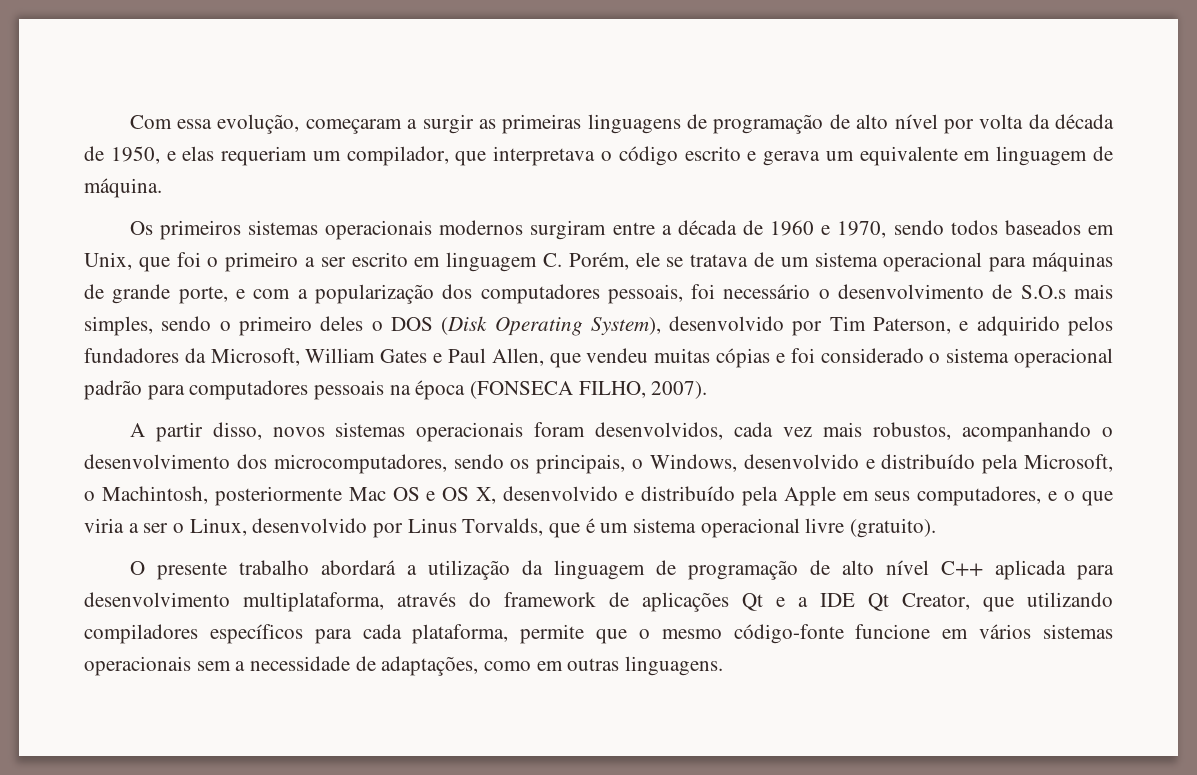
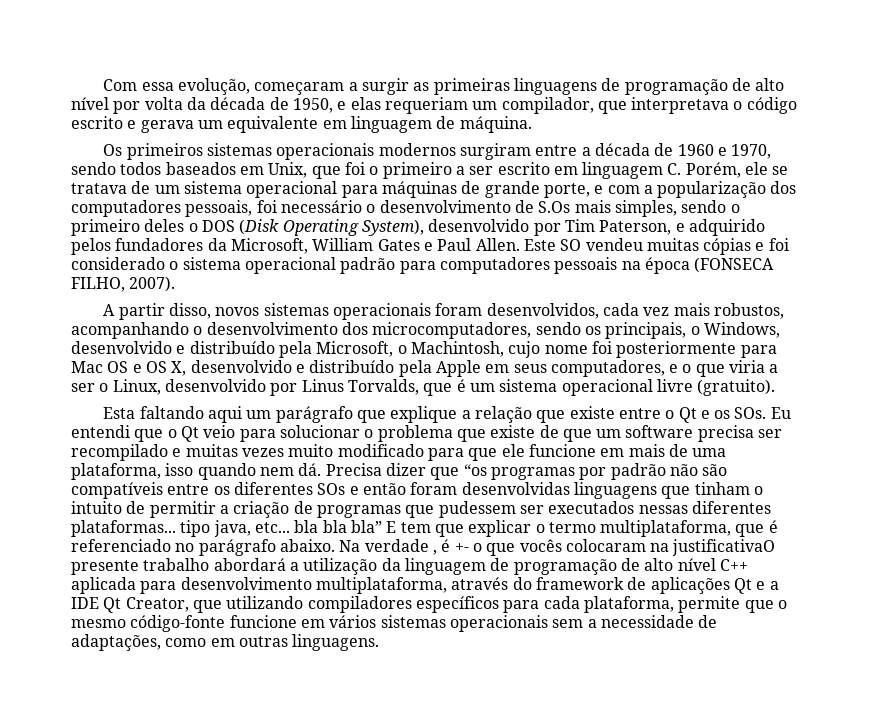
- Os primeiros sistemas operacionais modernos surgiram entre a década de 1960 e 1970, sendo todos baseados em Unix, que foi o primeiro a ser escrito em linguagem C. Porém, ele se tratava de um sistema operacional para máquinas de grande porte, e com a popularização dos computadores pessoais, foi necessário o desenvolvimento de S.O.s mais simples, sendo o primeiro deles o DOS (Disk Operating System), desenvolvido por Tim Paterson, e adquirido pelos fundadores da Microsoft, William Gates e Paul Allen, que vendeu muitas cópias e foi considerado o sistema operacional padrão para computadores pessoais na época (FONSECA FILHO, 2007).
+ Os primeiros sistemas operacionais modernos surgiram entre a década de 1960 e 1970, sendo todos baseados em Unix, que foi o primeiro a ser escrito em linguagem C. Porém, ele se tratava de um sistema operacional para máquinas de grande porte, e com a popularização dos computadores pessoais, foi necessário o desenvolvimento de S.Os mais simples, sendo o primeiro deles o DOS (Disk Operating System), desenvolvido por Tim Paterson, e adquirido pelos fundadores da Microsoft, William Gates e Paul Allen. Este SO vendeu muitas cópias e foi considerado o sistema operacional padrão para computadores pessoais na época (FONSECA FILHO, 2007).
- A partir disso, novos sistemas operacionais foram desenvolvidos, cada vez mais robustos, acompanhando o desenvolvimento dos microcomputadores, sendo os principais, o Windows, desenvolvido e distribuído pela Microsoft, o Machintosh, posteriormente Mac OS e OS X, desenvolvido e distribuído pela Apple em seus computadores, e o que viria a ser o Linux, desenvolvido por Linus Torvalds, que é um sistema operacional livre (gratuito).
+ A partir disso, novos sistemas operacionais foram desenvolvidos, cada vez mais robustos, acompanhando o desenvolvimento dos microcomputadores, sendo os principais, o Windows, desenvolvido e distribuído pela Microsoft, o Machintosh, cujo nome foi posteriormente para Mac OS e OS X, desenvolvido e distribuído pela Apple em seus computadores, e o que viria a ser o Linux, desenvolvido por Linus Torvalds, que é um sistema operacional livre (gratuito).
- O presente trabalho abordará a utilização da linguagem de programação de alto nível C++ aplicada para desenvolvimento multiplataforma, através do framework de aplicações Qt e a IDE Qt Creator, que utilizando compiladores específicos para cada plataforma, permite que o mesmo código-fonte funcione em vários sistemas operacionais sem a necessidade de adaptações, como em outras linguagens.
+ Esta faltando aqui um parágrafo que explique a relação que existe entre o Qt e os SOs. Eu entendi que o Qt veio para solucionar o problema que existe de que um software precisa ser recompilado e muitas vezes muito modificado para que ele funcione em mais de uma plataforma, isso quando nem dá. Precisa dizer que “os programas por padrão não são compatíveis entre os diferentes SOs e então foram desenvolvidas linguagens que tinham o intuito de permitir a criação de programas que pudessem ser executados nessas diferentes plataformas... tipo java, etc... bla bla bla” E tem que explicar o termo multiplataforma, que é referenciado no parágrafo abaixo. Na verdade , é +- o que vocês colocaram na justificativaO presente trabalho abordará a utilização da linguagem de programação de alto nível C++ aplicada para desenvolvimento multiplataforma, através do framework de aplicações Qt e a IDE Qt Creator, que utilizando compiladores específicos para cada plataforma, permite que o mesmo código-fonte funcione em vários sistemas operacionais sem a necessidade de adaptações, como em outras linguagens.

